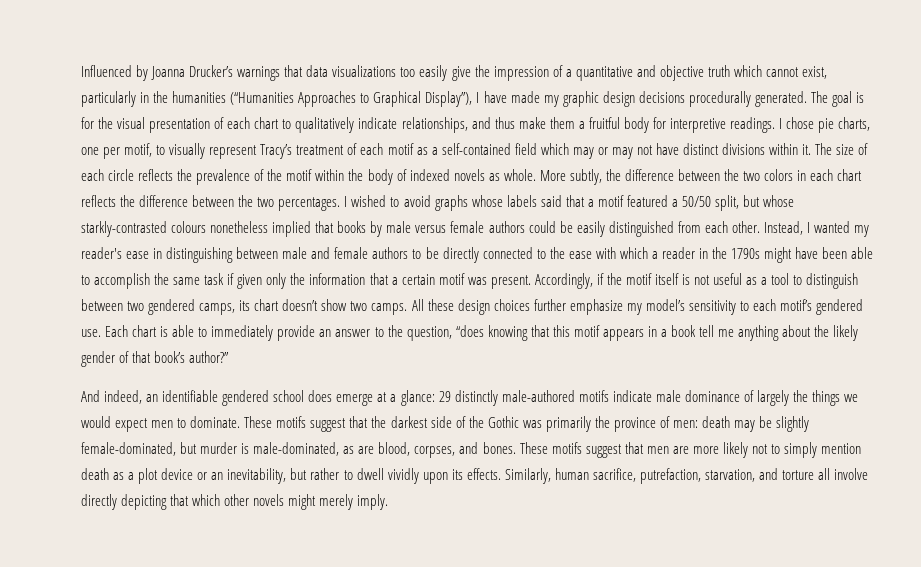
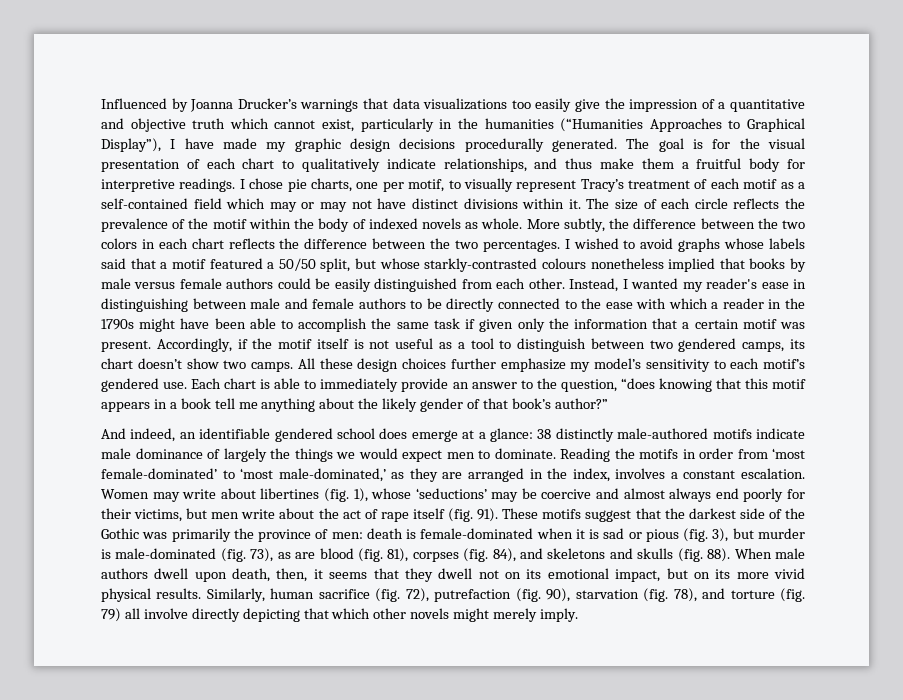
- And indeed, an identifiable gendered school does emerge at a glance: 29 distinctly male-authored motifs indicate male dominance of largely the things we would expect men to dominate.
+ And indeed, an identifiable gendered school does emerge at a glance: 38 distinctly male-authored motifs indicate male dominance of largely the things we would expect men to dominate.
+ Reading the motifs in order from ‘most female-dominated’ to ‘most male-dominated,’ as they are arranged in the index, involves a constant escalation. Women may write about libertines (fig. 1), whose ‘seductions’ may be coercive and almost always end poorly for their victims, but men write about the act of rape itself (fig. 91).
- These motifs suggest that the darkest side of the Gothic was primarily the province of men: death may be slightly female-dominated, but murder is male-dominated, as are blood, corpses, and bones. These motifs suggest that men are more likely not to simply mention death as a plot device or an inevitability, but rather to dwell vividly upon its effects. Similarly, human sacrifice, putrefaction, starvation, and torture all involve directly depicting that which other novels might merely imply.
+ These motifs suggest that the darkest side of the Gothic was primarily the province of men: death is female-dominated when it is sad or pious (fig. 3), but murder is male-dominated (fig. 73), as are blood (fig. 81), corpses (fig. 84), and skeletons and skulls (fig. 88). When male authors dwell upon death, then, it seems that they dwell not on its emotional impact, but on its more vivid physical results. Similarly, human sacrifice (fig. 72), putrefaction (fig. 90), starvation (fig. 78), and torture (fig. 79) all involve directly depicting that which other novels might merely imply.

